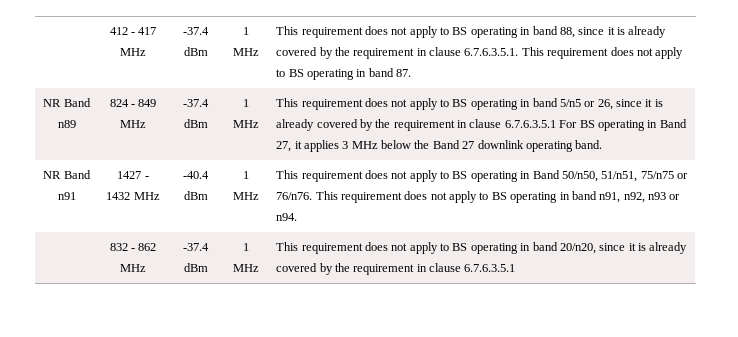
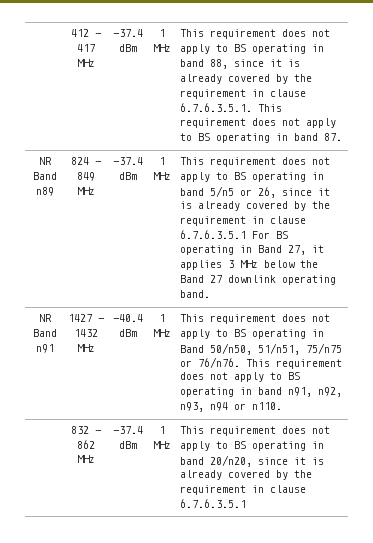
- This requirement does not apply to BS operating in band n91, n92, n93 or n94.
+ This requirement does not apply to BS operating in band n91, n92, n93, n94 or n110.

